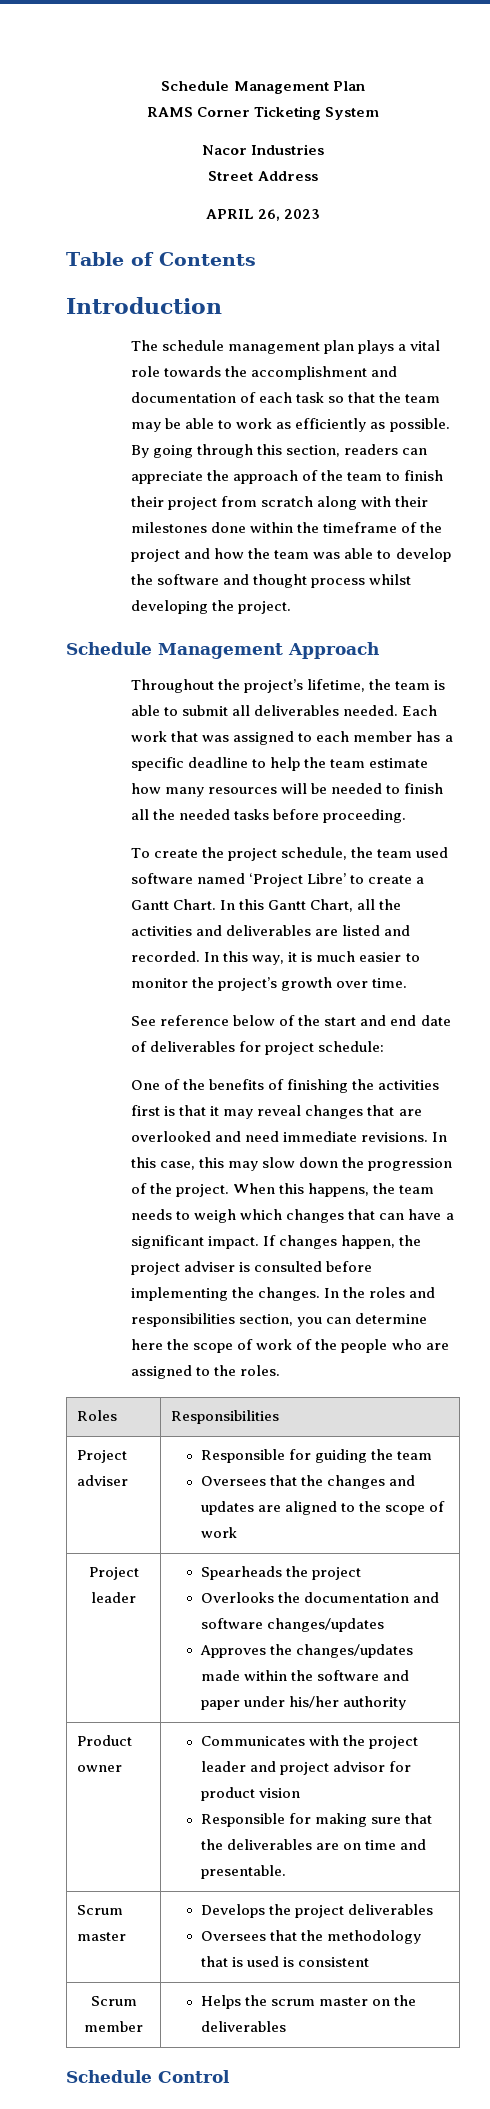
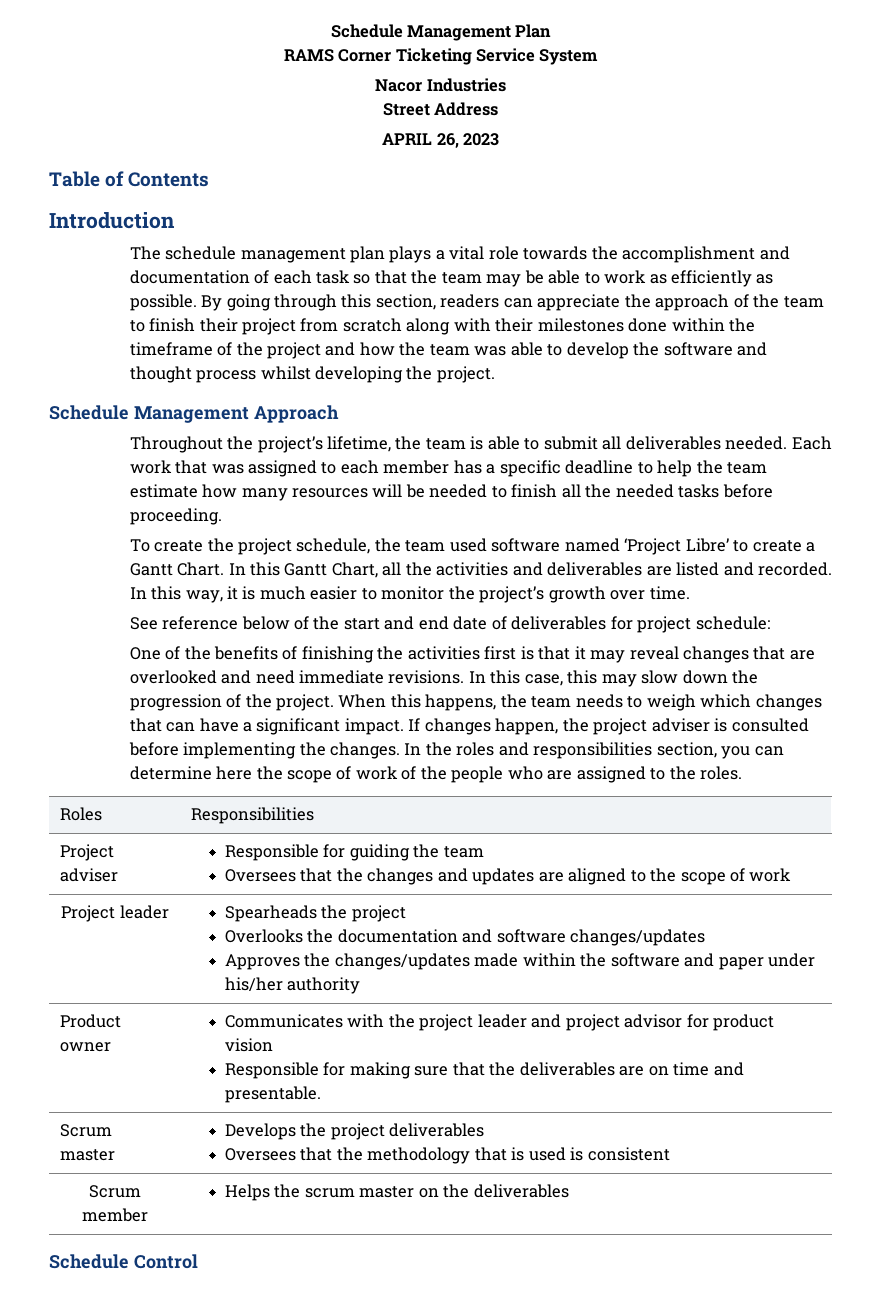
- RAMS Corner Ticketing System
+ RAMS Corner Ticketing Service System

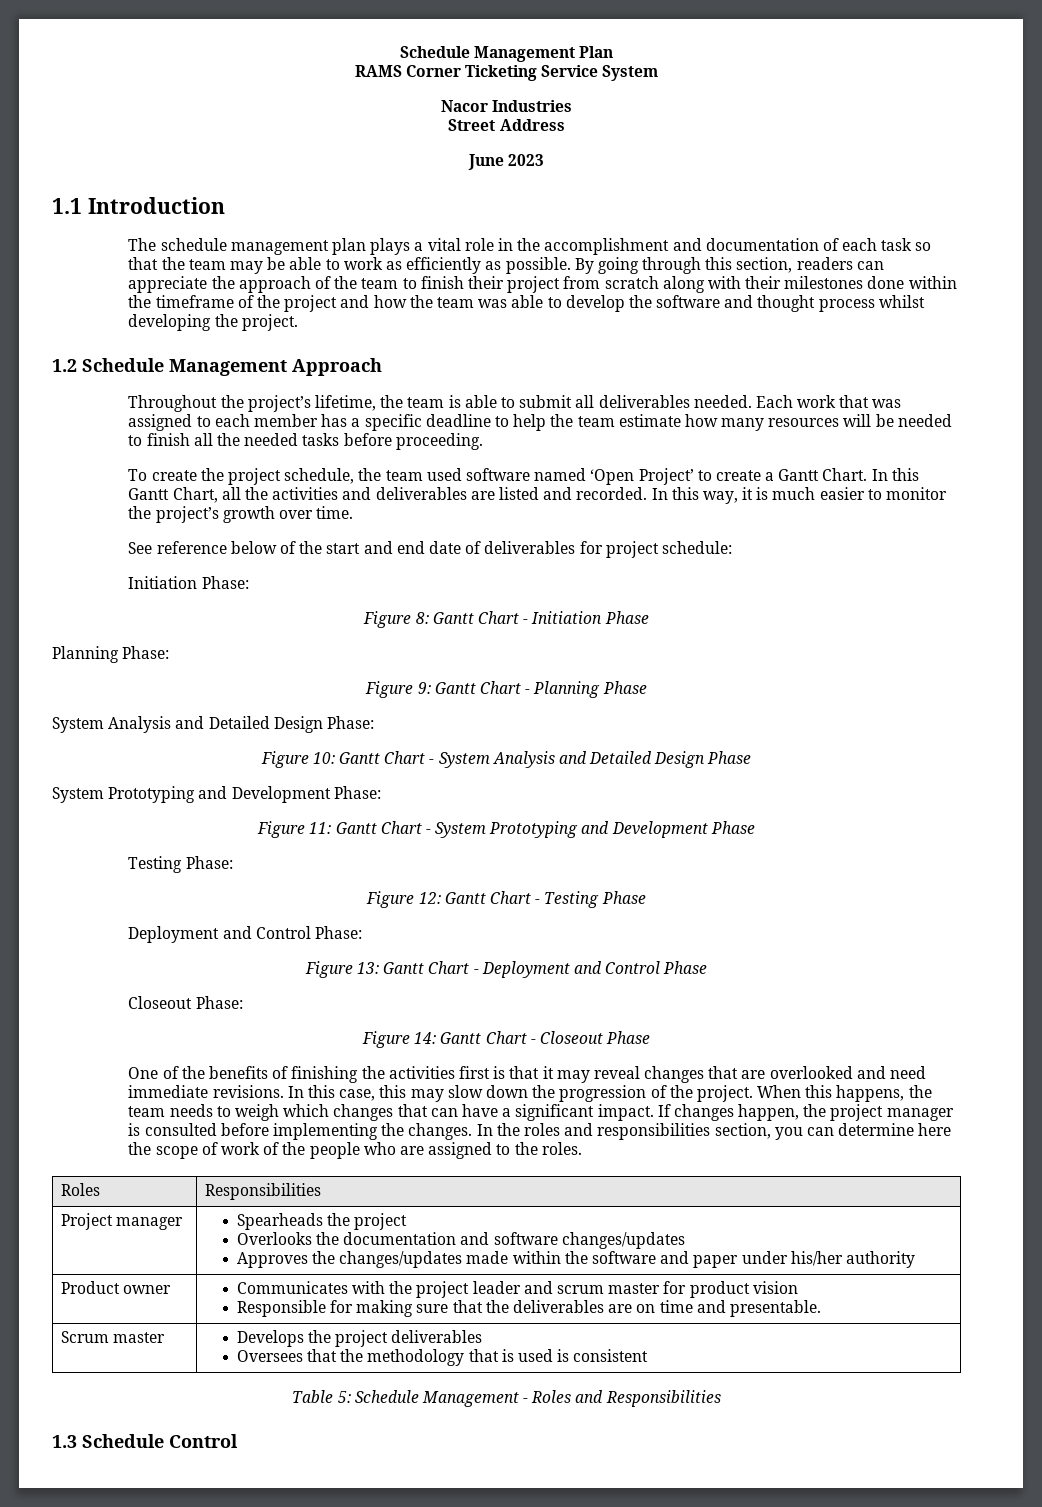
- APRIL 26, 2023
+ June 2023
- Table of Contents
- Introduction
+ 1.1 Introduction
- The schedule management plan plays a vital role towards the accomplishment and documentation of each task so that the team may be able to work as efficiently as possible.
+ The schedule management plan plays a vital role in the accomplishment and documentation of each task so that the team may be able to work as efficiently as possible.
- Schedule Management Approach
+ 1.2 Schedule Management Approach
- To create the project schedule, the team used software named ‘Project Libre’ to create a Gantt Chart.
+ To create the project schedule, the team used software named ‘Open Project’ to create a Gantt Chart.
+ Initiation Phase:
+ Figure 8: Gantt Chart - Initiation Phase
+ Planning Phase:
+ Figure 9: Gantt Chart - Planning Phase
+ System Analysis and Detailed Design Phase:
+ Figure 10: Gantt Chart - System Analysis and Detailed Design Phase
+ System Prototyping and Development Phase:
+ Figure 11: Gantt Chart - System Prototyping and Development Phase
+ Testing Phase:
+ Figure 12: Gantt Chart - Testing Phase
+ Deployment and Control Phase:
+ Figure 13: Gantt Chart - Deployment and Control Phase
+ Closeout Phase:
+ Figure 14: Gantt Chart - Closeout Phase
- If changes happen, the project adviser is consulted before implementing the changes.
+ If changes happen, the project manager is consulted before implementing the changes.
- Project adviser | Responsible for guiding the team
- Oversees that the changes and updates are aligned to the scope of work
- Project leader | Spearheads the project
+ Project manager | Spearheads the project
- Product owner | Communicates with the project leader and project advisor for product vision
+ Product owner | Communicates with the project leader and scrum master for product vision
- Scrum member | Helps the scrum master on the deliverables
- Schedule Control
+ Table 5: Schedule Management - Roles and Responsibilities
+ 1.3 Schedule Control

